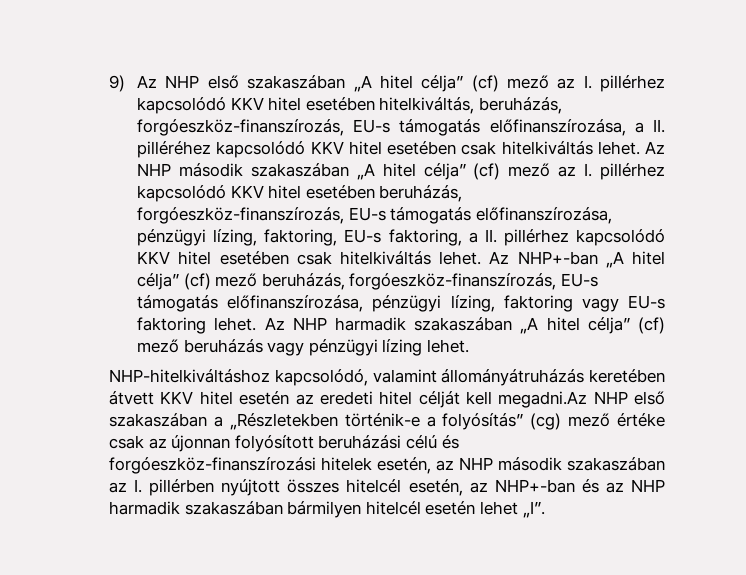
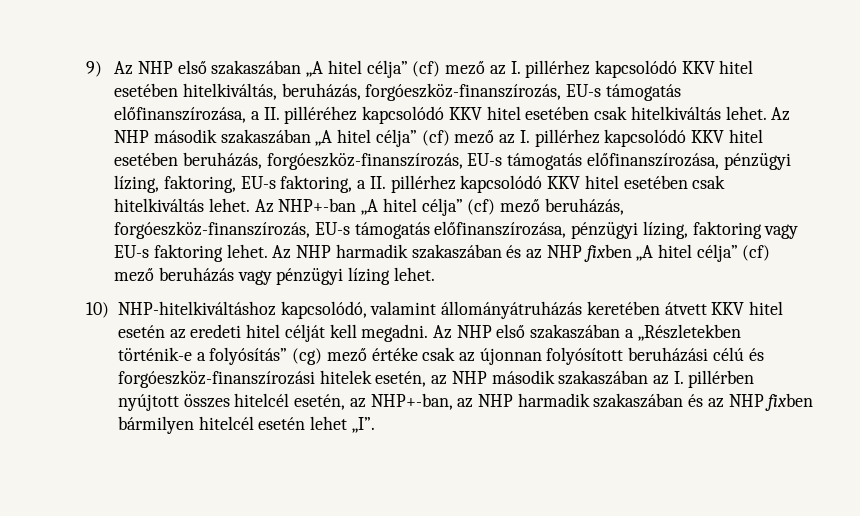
- Az NHP harmadik szakaszában „A hitel célja” (cf) mező beruházás vagy pénzügyi lízing lehet.
+ Az NHP harmadik szakaszában és az NHP fixben „A hitel célja” (cf) mező beruházás vagy pénzügyi lízing lehet.
- NHP-hitelkiváltáshoz kapcsolódó, valamint állományátruházás keretében átvett KKV hitel esetén az eredeti hitel célját kell megadni.Az NHP első szakaszában a „Részletekben történik-e a folyósítás” (cg) mező értéke csak az újonnan folyósított beruházási célú és forgóeszköz-finanszírozási hitelek esetén, az NHP második szakaszában az I. pillérben nyújtott összes hitelcél esetén, az NHP+-ban és az NHP harmadik szakaszában bármilyen hitelcél esetén lehet „I”.
+ 10) NHP-hitelkiváltáshoz kapcsolódó, valamint állományátruházás keretében átvett KKV hitel esetén az eredeti hitel célját kell megadni. Az NHP első szakaszában a „Részletekben történik-e a folyósítás” (cg) mező értéke csak az újonnan folyósított beruházási célú és forgóeszköz-finanszírozási hitelek esetén, az NHP második szakaszában az I. pillérben nyújtott összes hitelcél esetén, az NHP+-ban, az NHP harmadik szakaszában és az NHP fixben bármilyen hitelcél esetén lehet „I”.

